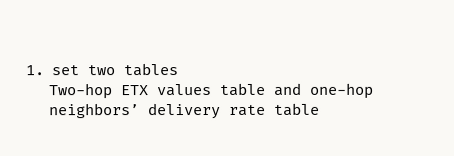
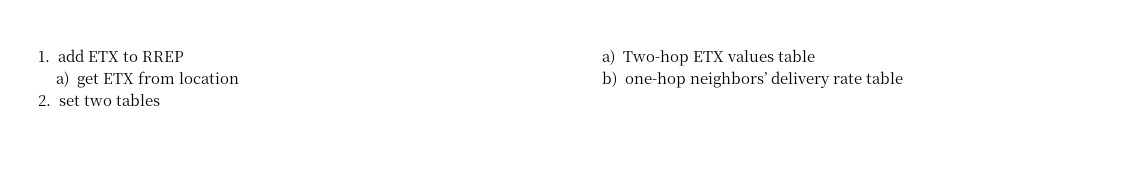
- 1. set two tables
+ 1. add ETX to RREP
+ a) get ETX from location
+ 2. set two tables
- Two-hop ETX values table and one-hop neighbors’ delivery rate table
+ a) Two-hop ETX values table
+ b) one-hop neighbors’ delivery rate table

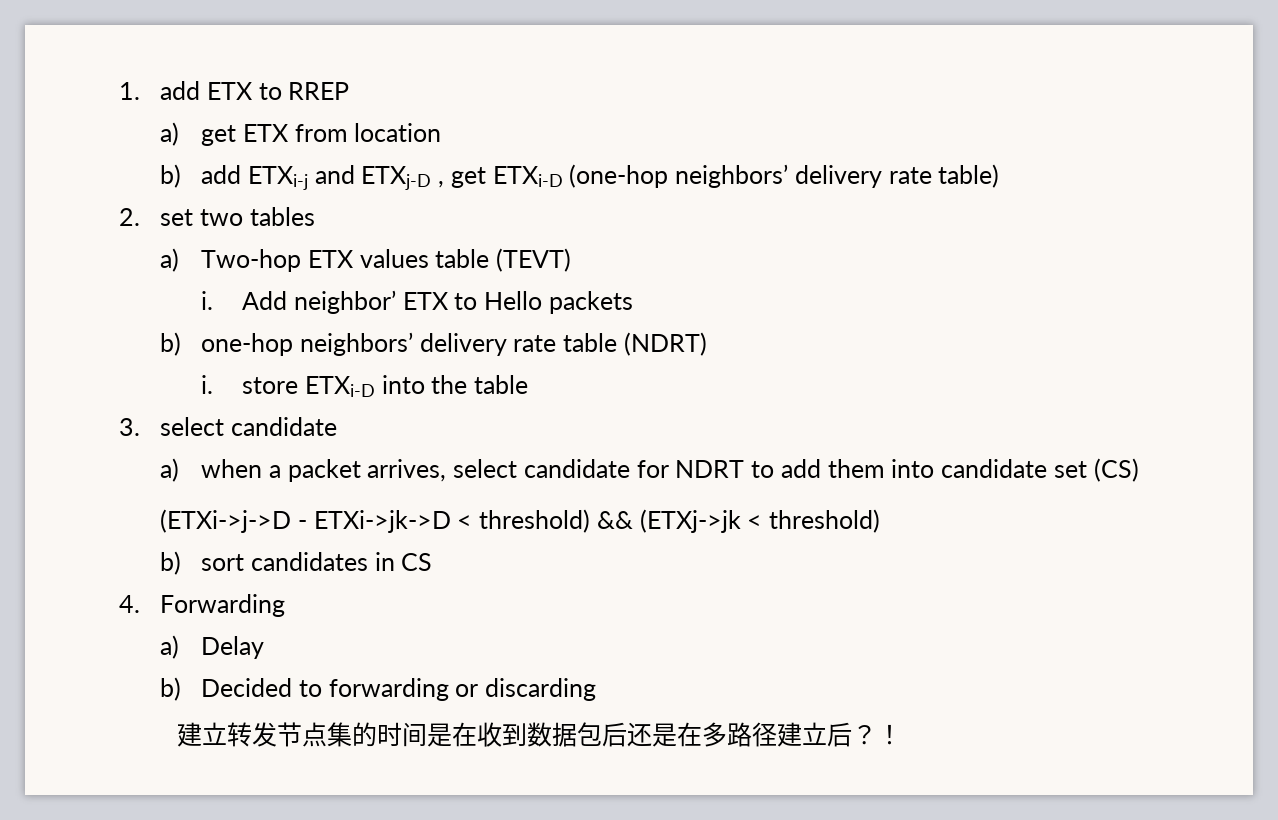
+ b) add ETXi-j and ETXj-D , get ETXi-D (one-hop neighbors’ delivery rate table)
- a) Two-hop ETX values table
+ a) Two-hop ETX values table (TEVT)
+ i. Add neighbor’ ETX to Hello packets
- b) one-hop neighbors’ delivery rate table
+ b) one-hop neighbors’ delivery rate table (NDRT)
+ i. store ETXi-D into the table
+ 3. select candidate
+ a) when a packet arrives, select candidate for NDRT to add them into candidate set (CS)
+ (ETXi->j->D - ETXi->jk->D < threshold) && (ETXj->jk < threshold)
+ b) sort candidates in CS
+ 4. Forwarding
+ a) Delay
+ b) Decided to forwarding or discarding
+ 建立转发节点集的时间是在收到数据包后还是在多路径建立后？！

